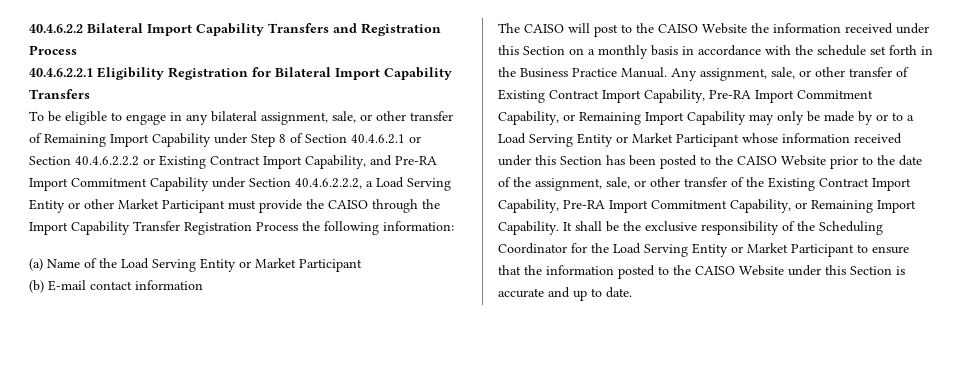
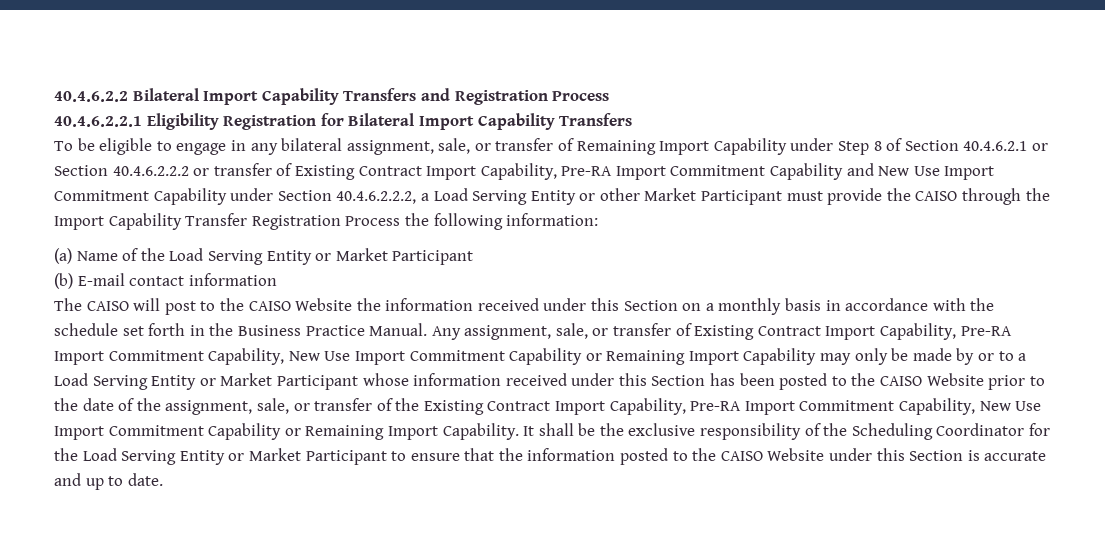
- To be eligible to engage in any bilateral assignment, sale, or other transfer of Remaining Import Capability under Step 8 of Section 40.4.6.2.1 or Section 40.4.6.2.2.2 or Existing Contract Import Capability, and Pre-RA Import Commitment Capability under Section 40.4.6.2.2.2, a Load Serving Entity or other Market Participant must provide the CAISO through the Import Capability Transfer Registration Process the following information:
+ To be eligible to engage in any bilateral assignment, sale, or transfer of Remaining Import Capability under Step 8 of Section 40.4.6.2.1 or Section 40.4.6.2.2.2 or transfer of Existing Contract Import Capability, Pre-RA Import Commitment Capability and New Use Import Commitment Capability under Section 40.4.6.2.2.2, a Load Serving Entity or other Market Participant must provide the CAISO through the Import Capability Transfer Registration Process the following information:
- Any assignment, sale, or other transfer of Existing Contract Import Capability, Pre-RA Import Commitment Capability, or Remaining Import Capability may only be made by or to a Load Serving Entity or Market Participant whose information received under this Section has been posted to the CAISO Website prior to the date of the assignment, sale, or other transfer of the Existing Contract Import Capability, Pre-RA Import Commitment Capability, or Remaining Import Capability.
+ Any assignment, sale, or transfer of Existing Contract Import Capability, Pre-RA Import Commitment Capability, New Use Import Commitment Capability or Remaining Import Capability may only be made by or to a Load Serving Entity or Market Participant whose information received under this Section has been posted to the CAISO Website prior to the date of the assignment, sale, or transfer of the Existing Contract Import Capability, Pre-RA Import Commitment Capability, New Use Import Commitment Capability or Remaining Import Capability.

